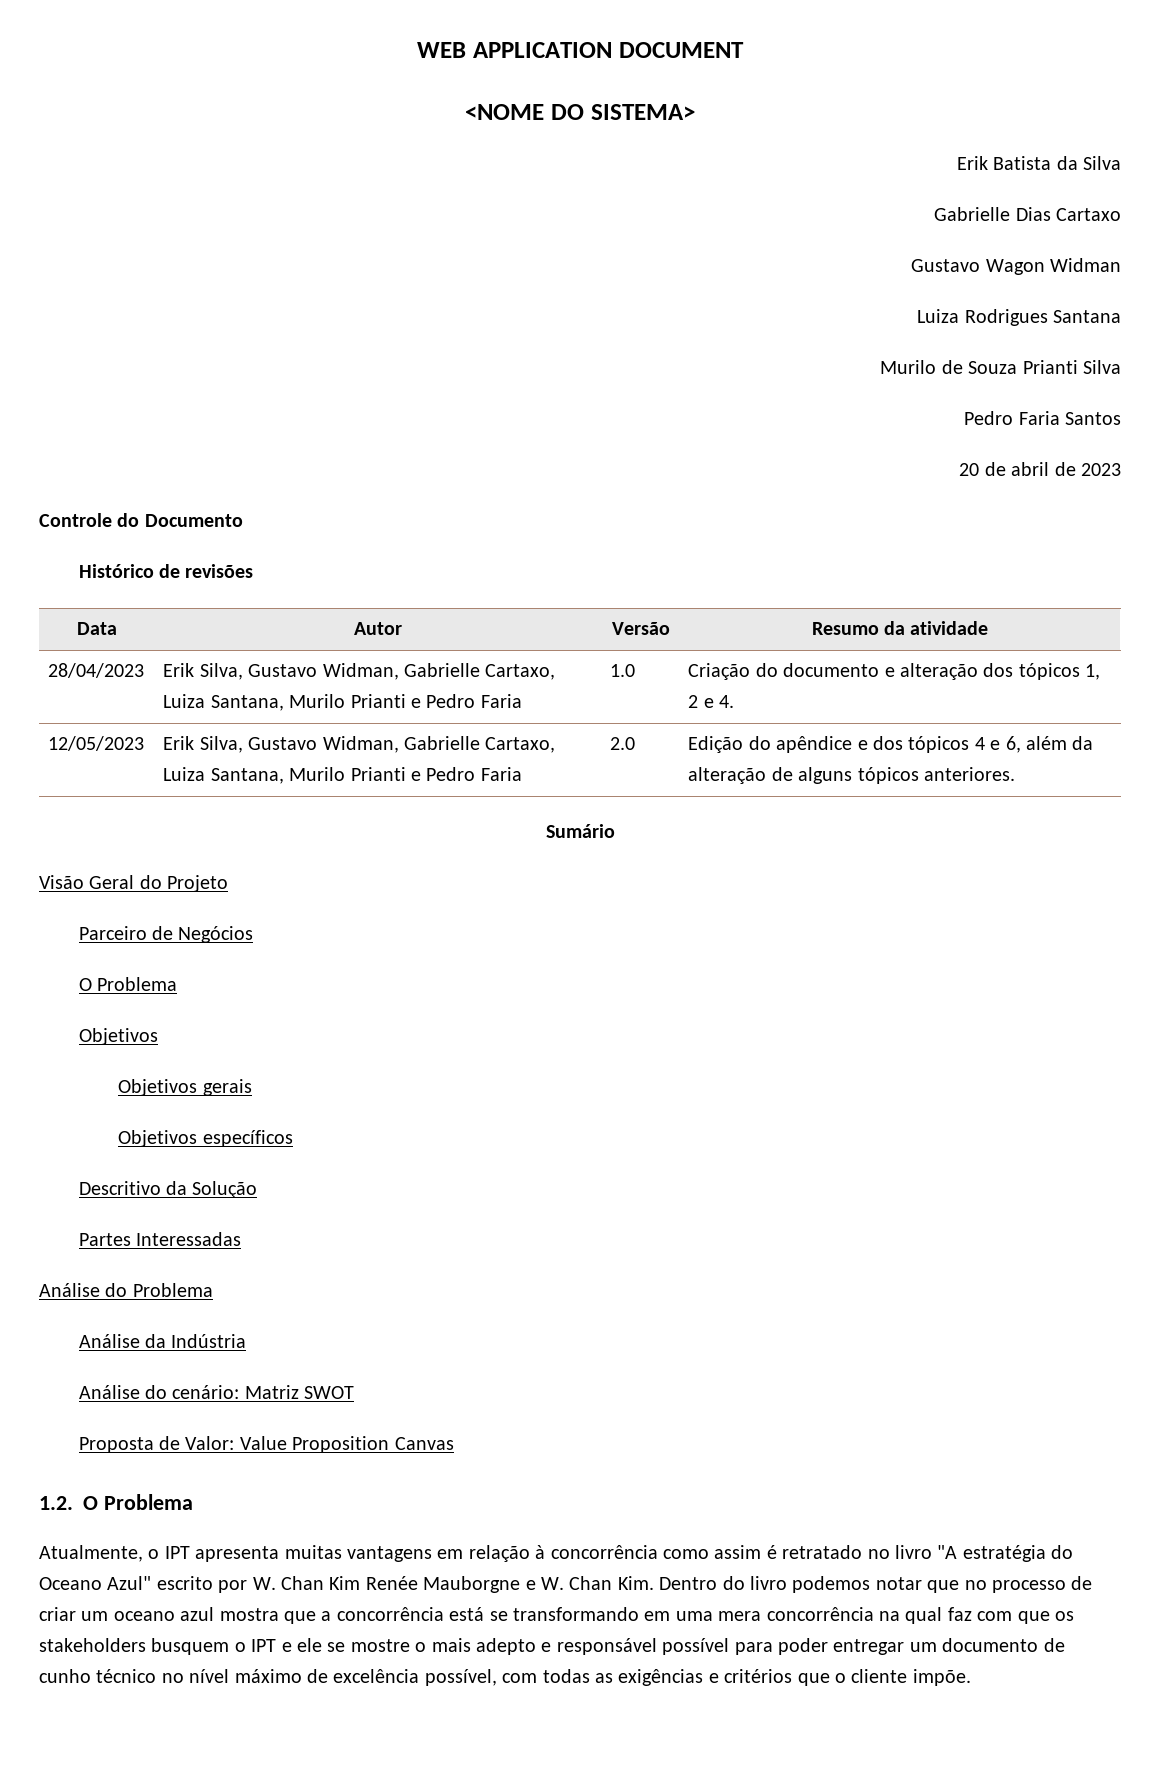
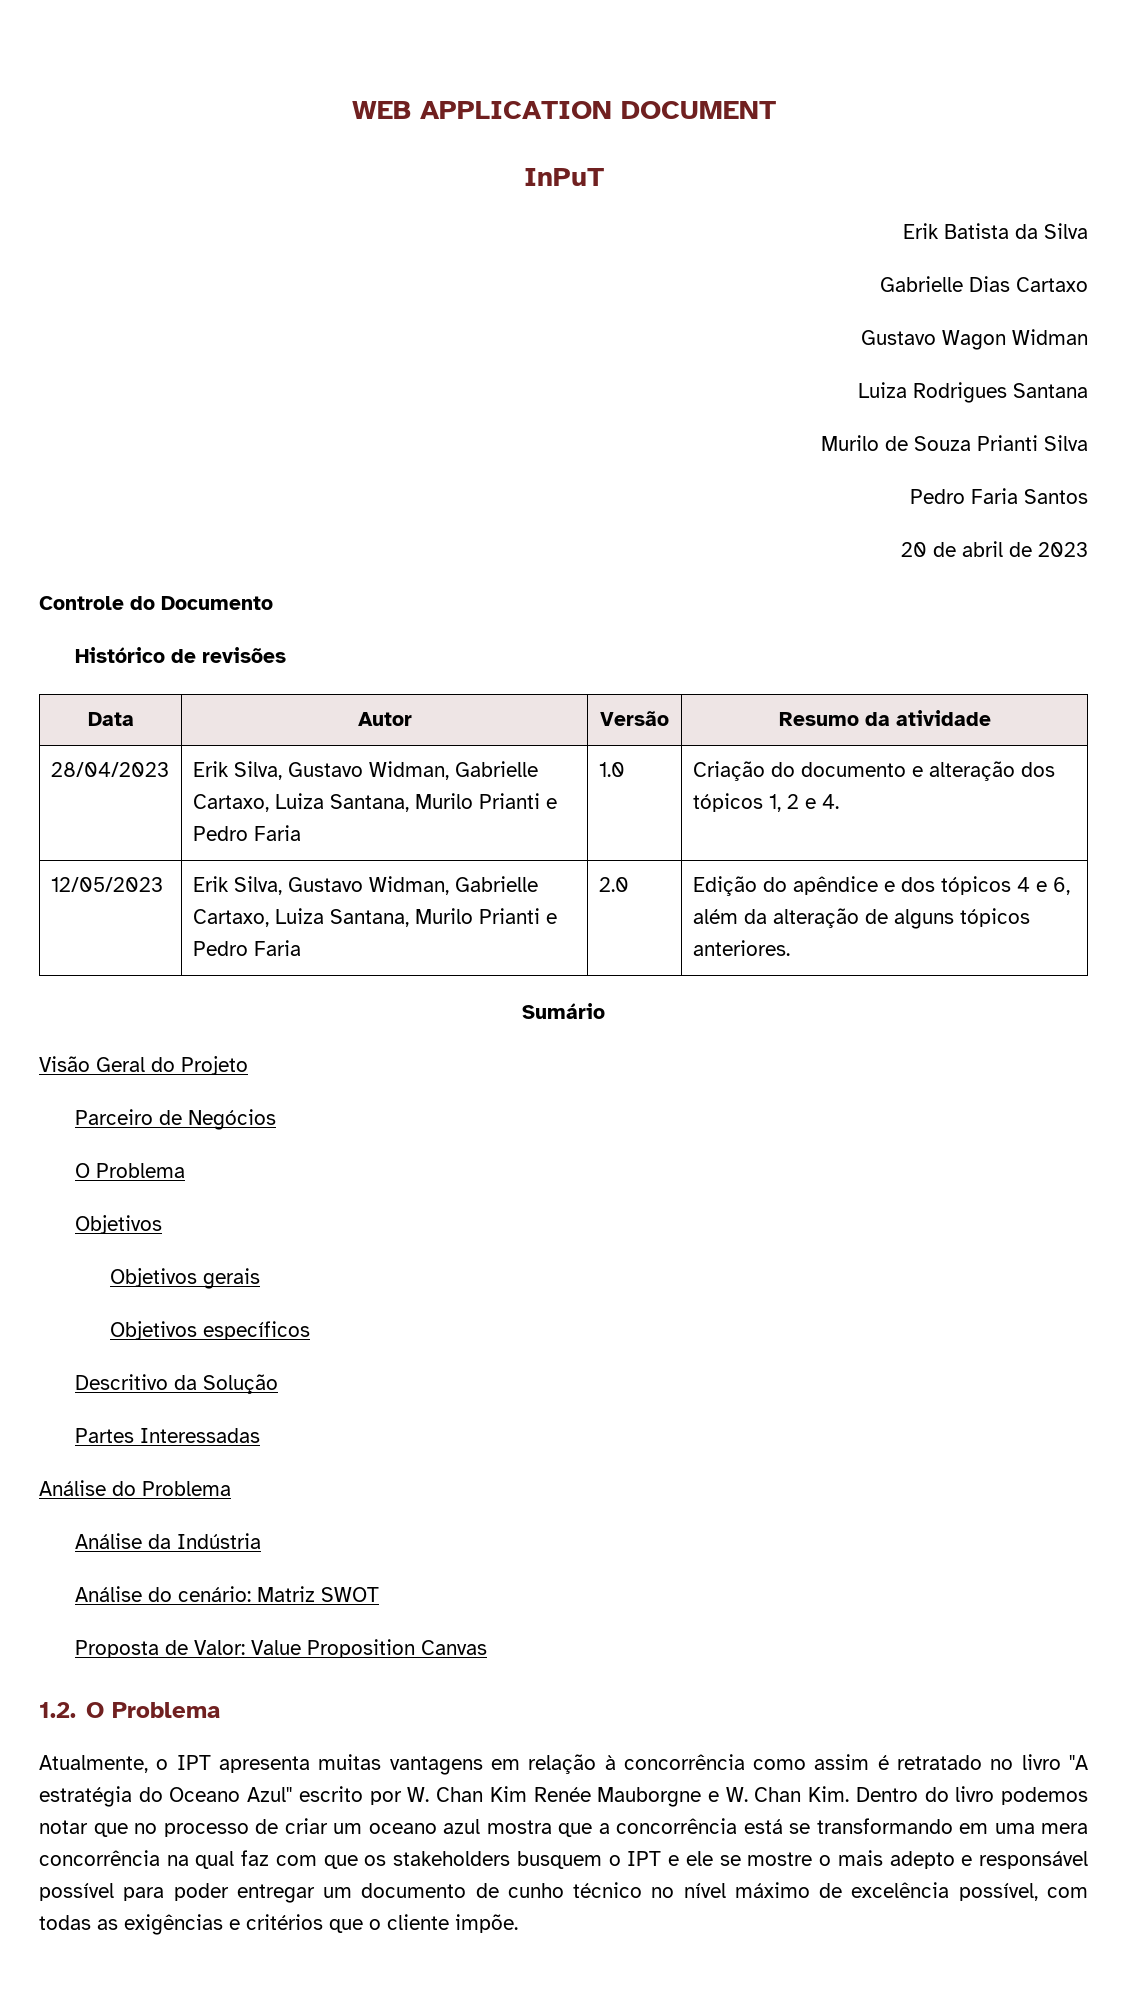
- <NOME DO SISTEMA>
+ InPuT

